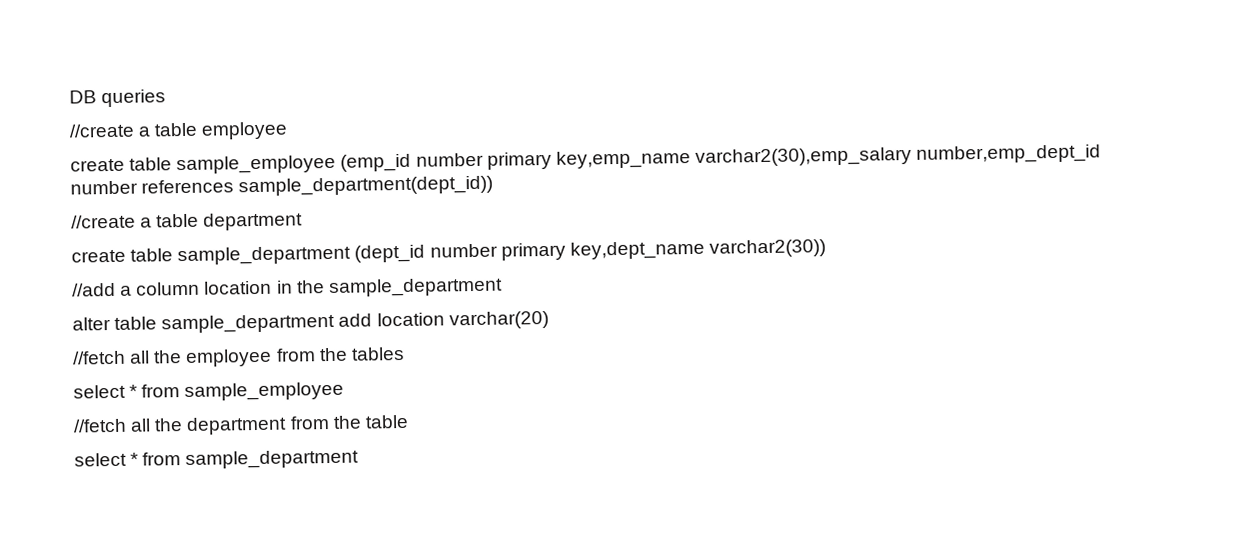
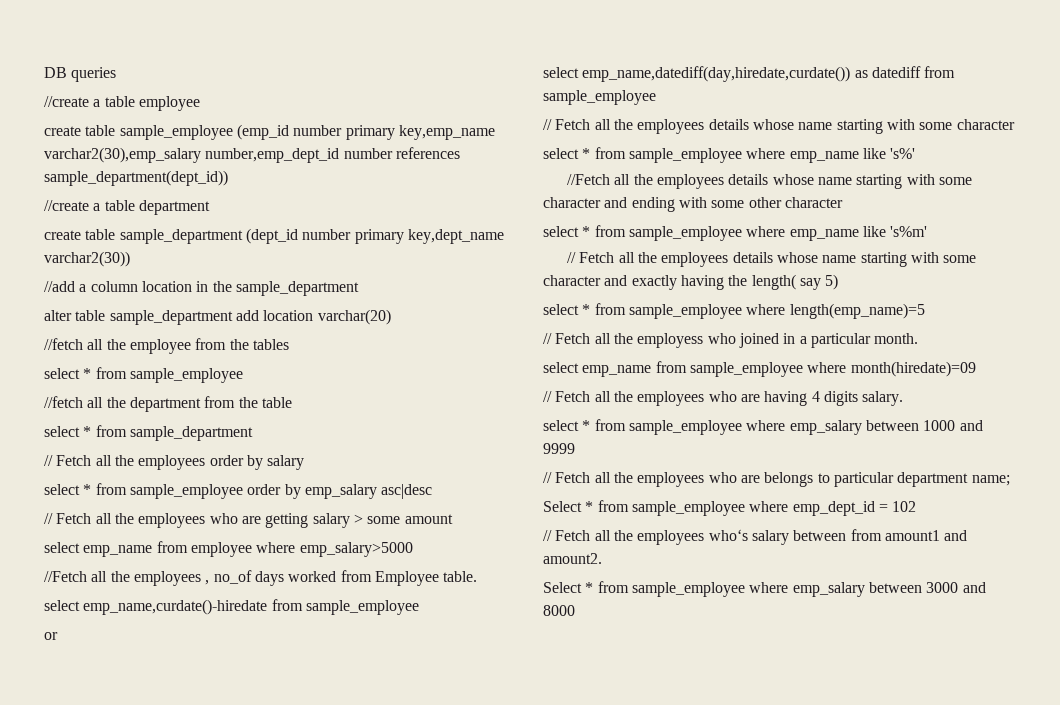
+ // Fetch all the employees order by salary
+ select * from sample_employee order by emp_salary asc|desc
+ // Fetch all the employees who are getting salary > some amount
+ select emp_name from employee where emp_salary>5000
+ //Fetch all the employees , no_of days worked from Employee table.
+ select emp_name,curdate()-hiredate from sample_employee
+ or
+ select emp_name,datediff(day,hiredate,curdate()) as datediff from sample_employee
+ // Fetch all the employees details whose name starting with some character
+ select * from sample_employee where emp_name like 's%'
+ //Fetch all the employees details whose name starting with some character and ending with some other character
+ select * from sample_employee where emp_name like 's%m'
+ // Fetch all the employees details whose name starting with some character and exactly having the length( say 5)
+ select * from sample_employee where length(emp_name)=5
+ // Fetch all the employess who joined in a particular month.
+ select emp_name from sample_employee where month(hiredate)=09
+ // Fetch all the employees who are having 4 digits salary.
+ select * from sample_employee where emp_salary between 1000 and 9999
+ // Fetch all the employees who are belongs to particular department name;
+ Select * from sample_employee where emp_dept_id = 102
+ // Fetch all the employees who‘s salary between from amount1 and amount2.
+ Select * from sample_employee where emp_salary between 3000 and 8000

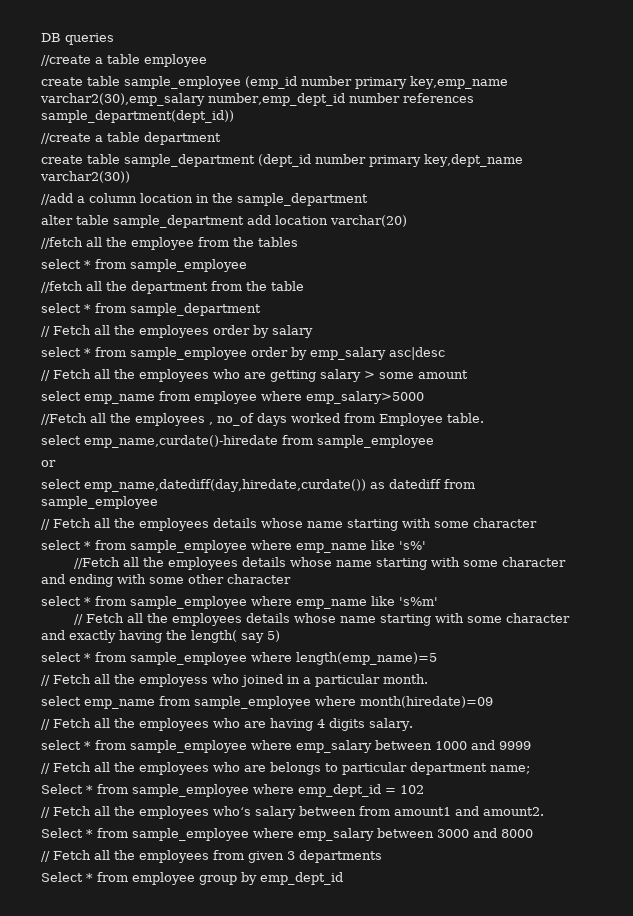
+ // Fetch all the employees from given 3 departments
+ Select * from employee group by emp_dept_id

